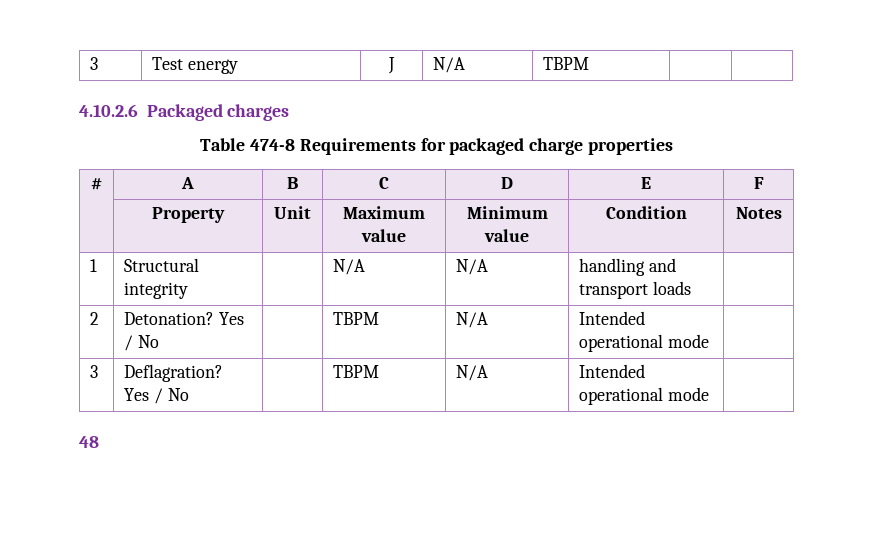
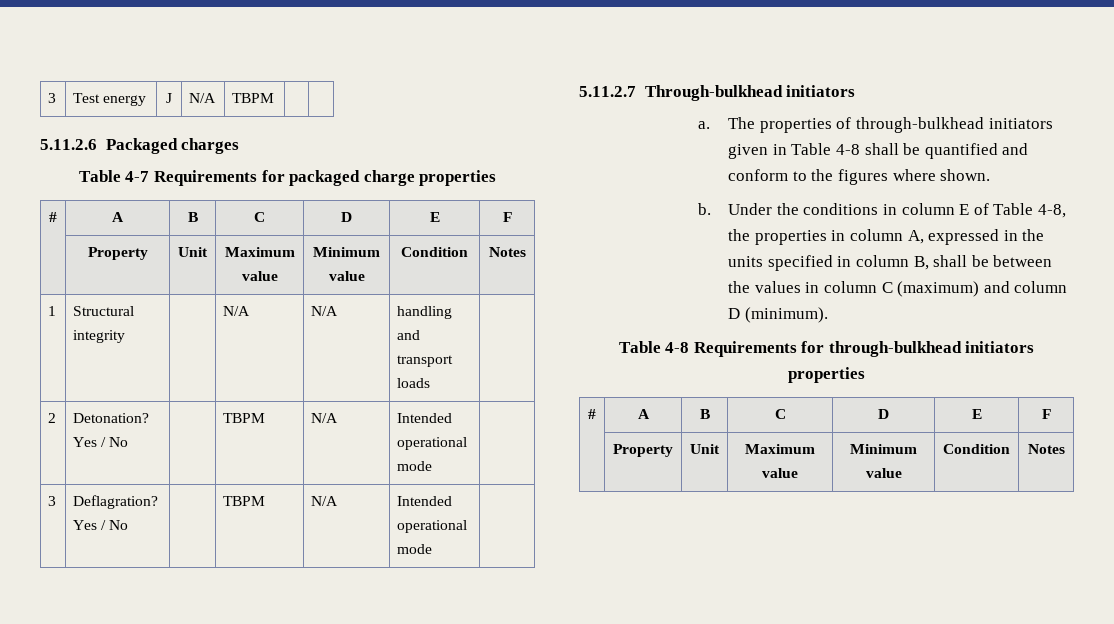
- 4.10.2.6 Packaged charges
+ 5.11.2.6 Packaged charges
- Table 474-8 Requirements for packaged charge properties
+ Table 4-7 Requirements for packaged charge properties
- 48
+ 5.11.2.7 Through-bulkhead initiators
+ a. The properties of through-bulkhead initiators given in Table 4-8 shall be quantified and conform to the figures where shown.
+ b. Under the conditions in column E of Table 4-8, the properties in column A, expressed in the units specified in column B, shall be between the values in column C (maximum) and column D (minimum).
+ Table 4-8 Requirements for through-bulkhead initiators properties
+ # | A | B | C | D | E | F
+ | Property | Unit | Maximum value | Minimum value | Condition | Notes

